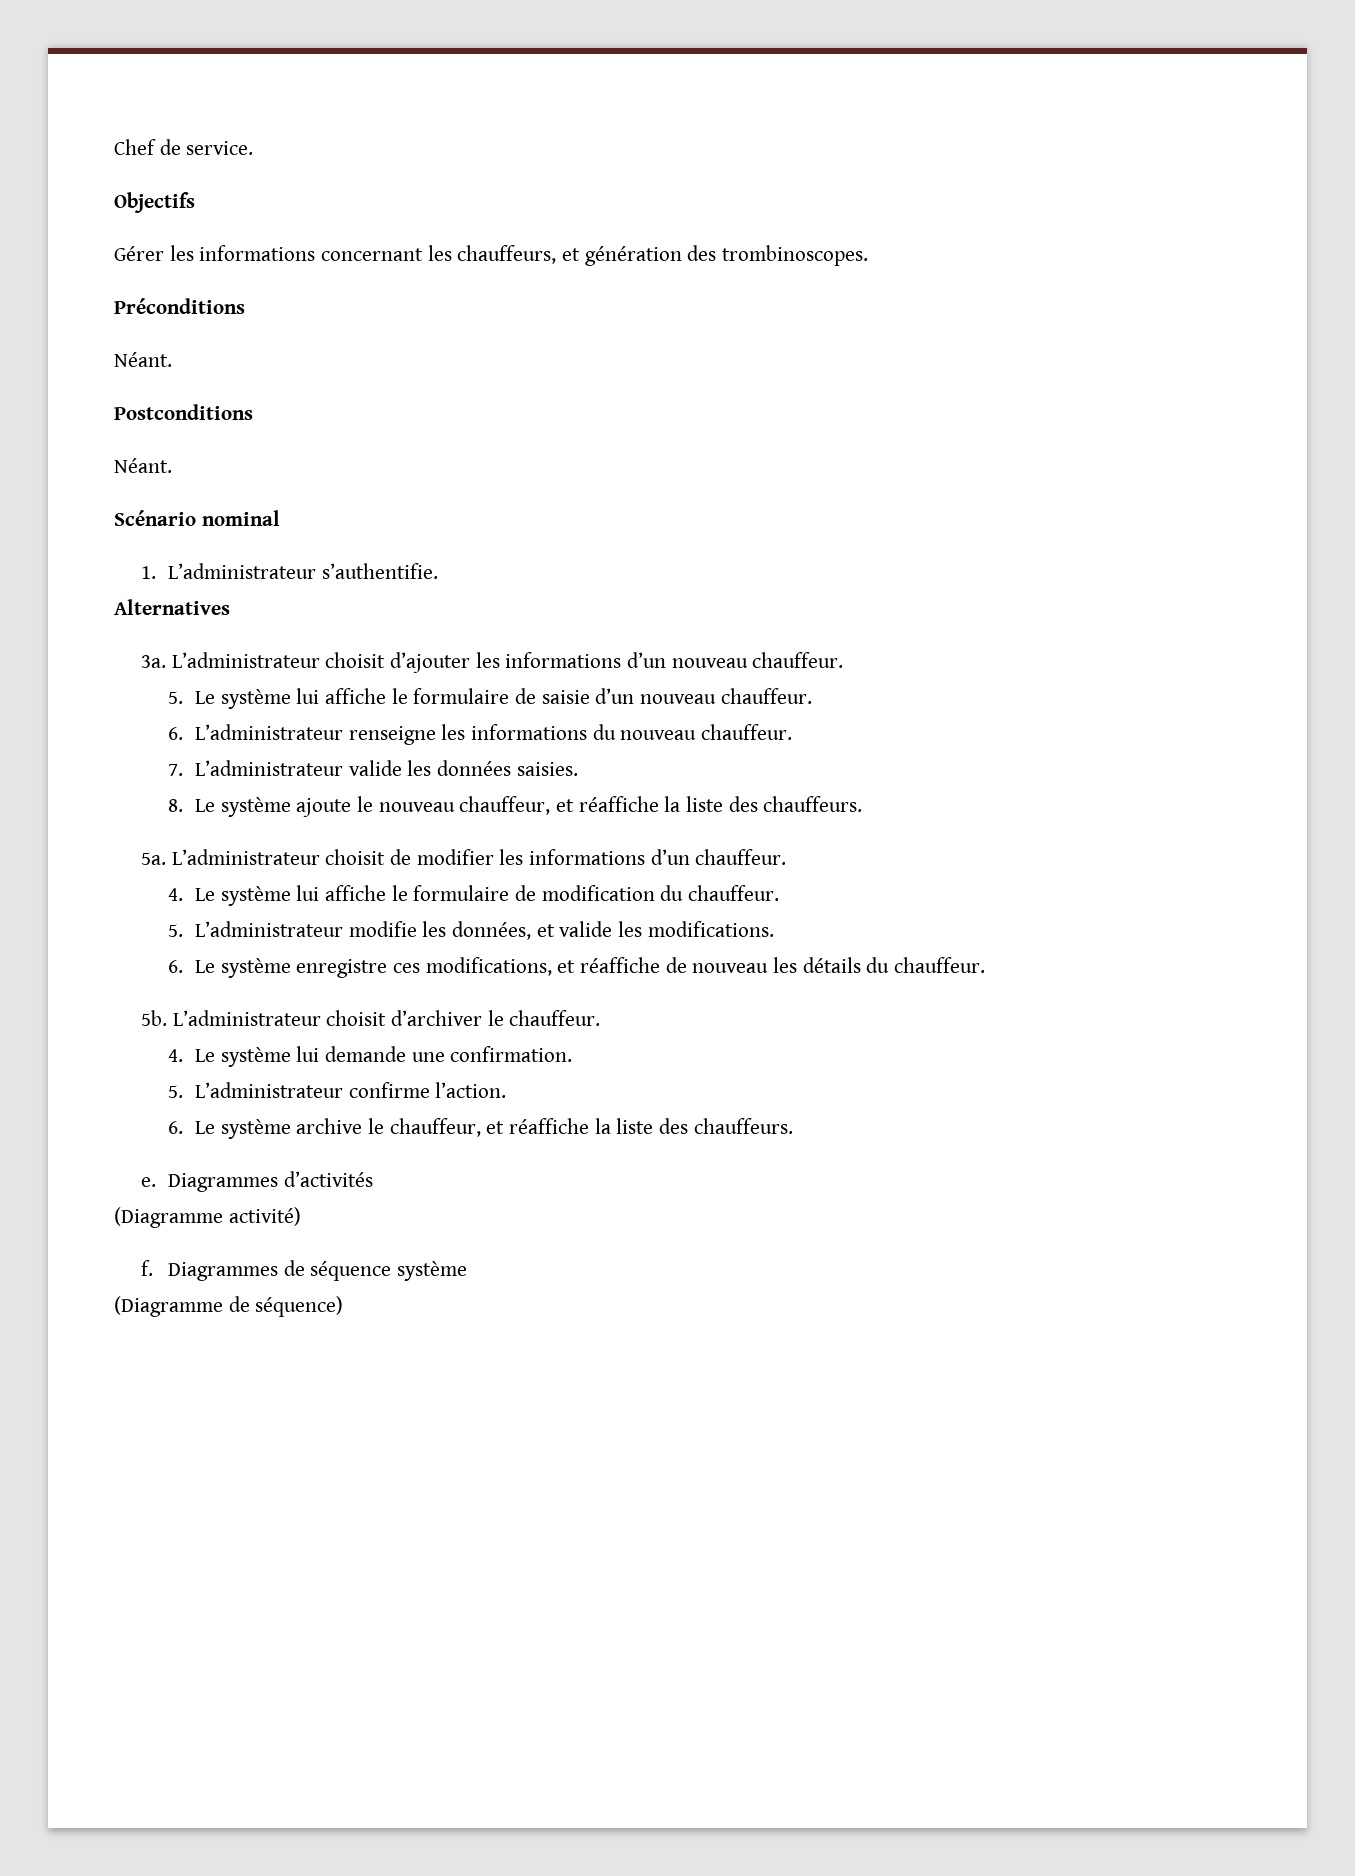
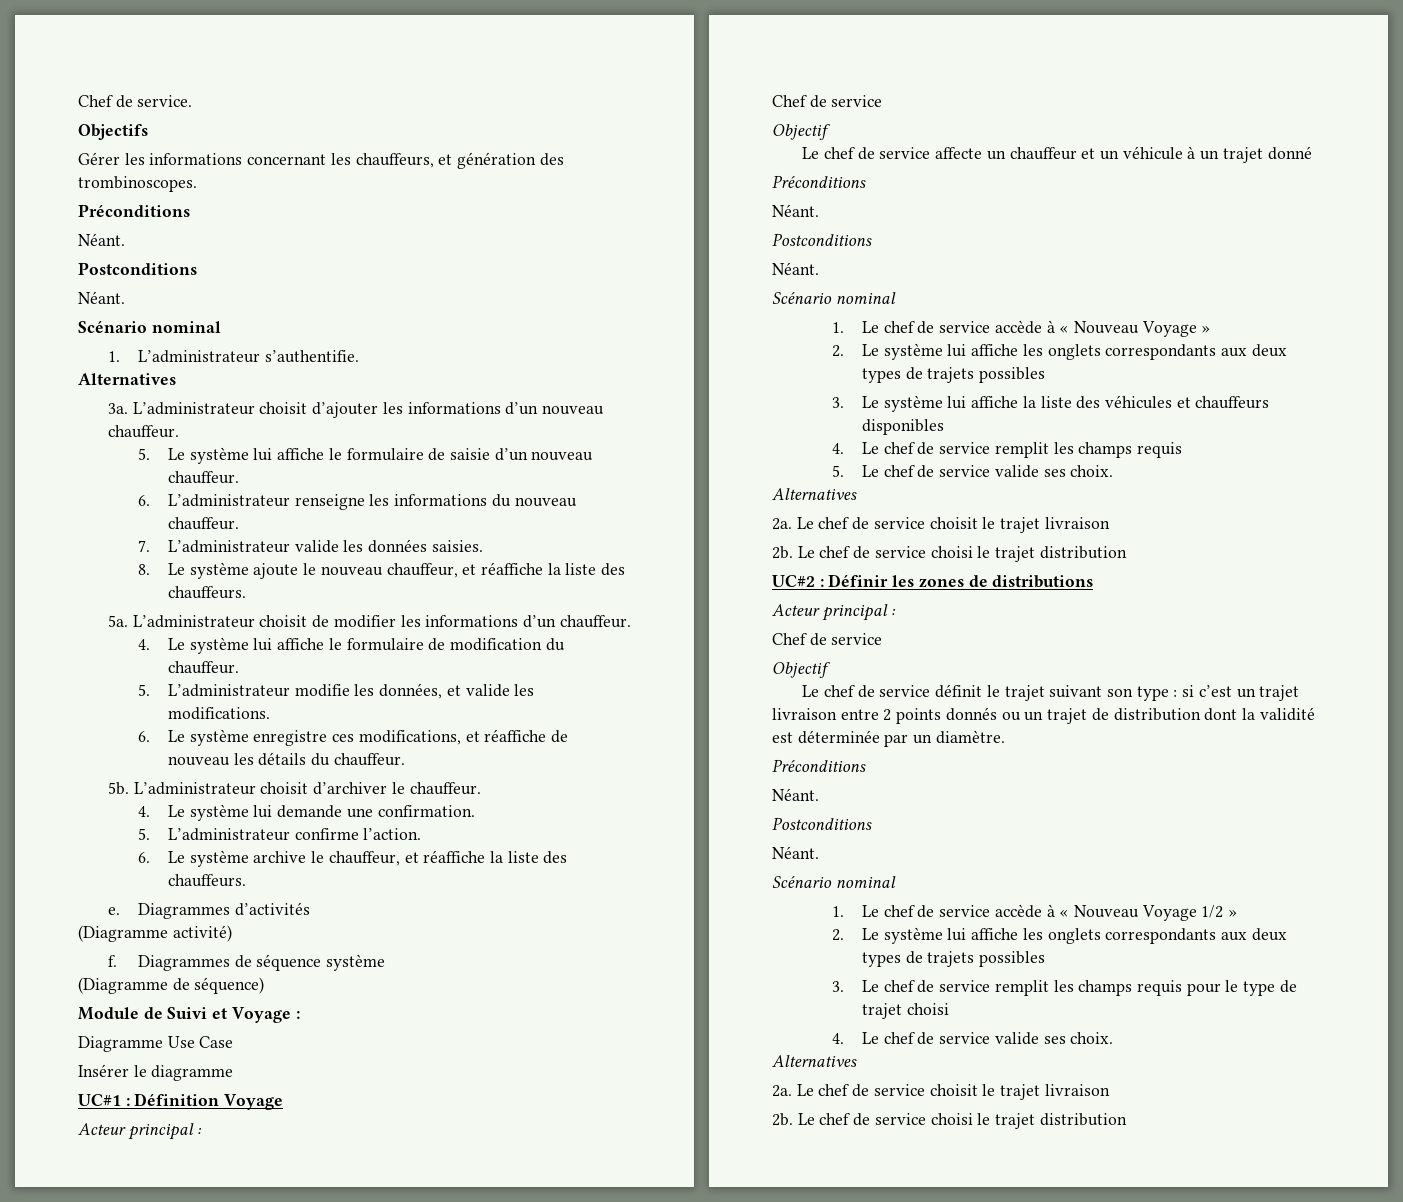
+ Module de Suivi et Voyage :
+ Diagramme Use Case
+ Insérer le diagramme
+ UC#1 : Définition Voyage
+ Acteur principal :
+ Chef de service
+ Objectif
+ Le chef de service affecte un chauffeur et un véhicule à un trajet donné
+ Préconditions
+ Néant.
+ Postconditions
+ Néant.
+ Scénario nominal
+ 1. Le chef de service accède à « Nouveau Voyage »
+ 2. Le système lui affiche les onglets correspondants aux deux types de trajets possibles
+ 3. Le système lui affiche la liste des véhicules et chauffeurs disponibles
+ 4. Le chef de service remplit les champs requis
+ 5. Le chef de service valide ses choix.
+ Alternatives
+ 2a. Le chef de service choisit le trajet livraison
+ 2b. Le chef de service choisi le trajet distribution
+ UC#2 : Définir les zones de distributions
+ Acteur principal :
+ Chef de service
+ Objectif
+ Le chef de service définit le trajet suivant son type : si c’est un trajet livraison entre 2 points donnés ou un trajet de distribution dont la validité est déterminée par un diamètre.
+ Préconditions
+ Néant.
+ Postconditions
+ Néant.
+ Scénario nominal
+ 1. Le chef de service accède à « Nouveau Voyage 1/2 »
+ 2. Le système lui affiche les onglets correspondants aux deux types de trajets possibles
+ 3. Le chef de service remplit les champs requis pour le type de trajet choisi
+ 4. Le chef de service valide ses choix.
+ Alternatives
+ 2a. Le chef de service choisit le trajet livraison
+ 2b. Le chef de service choisi le trajet distribution

